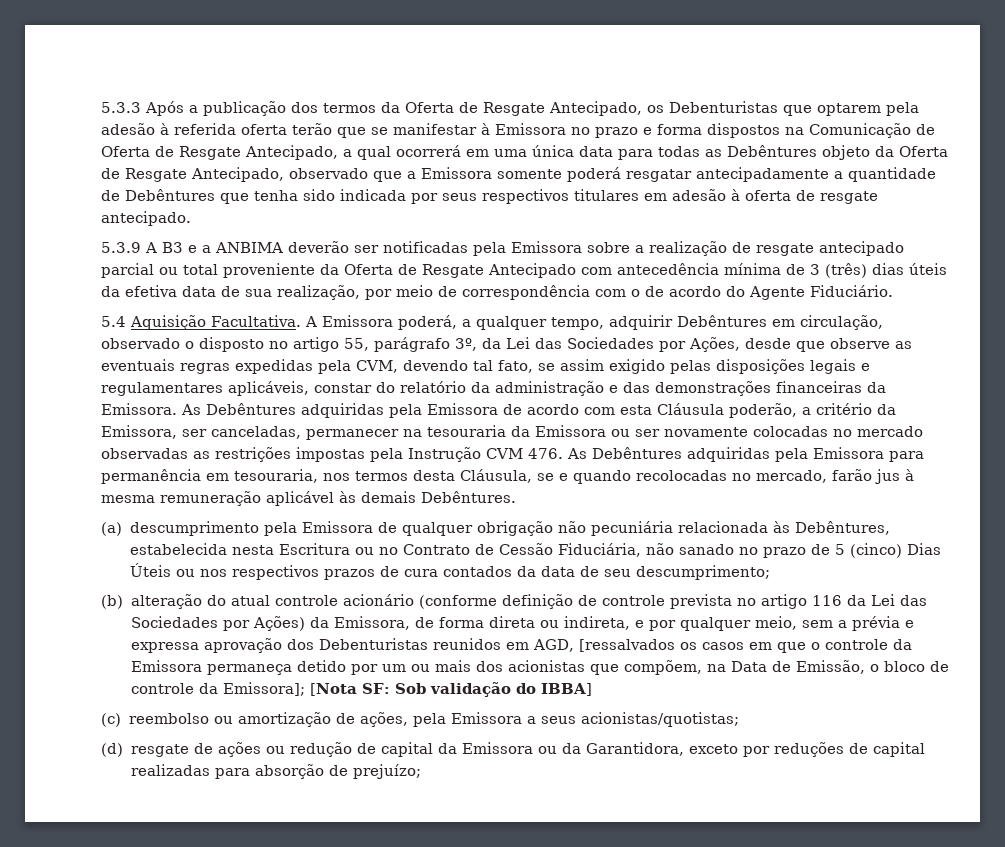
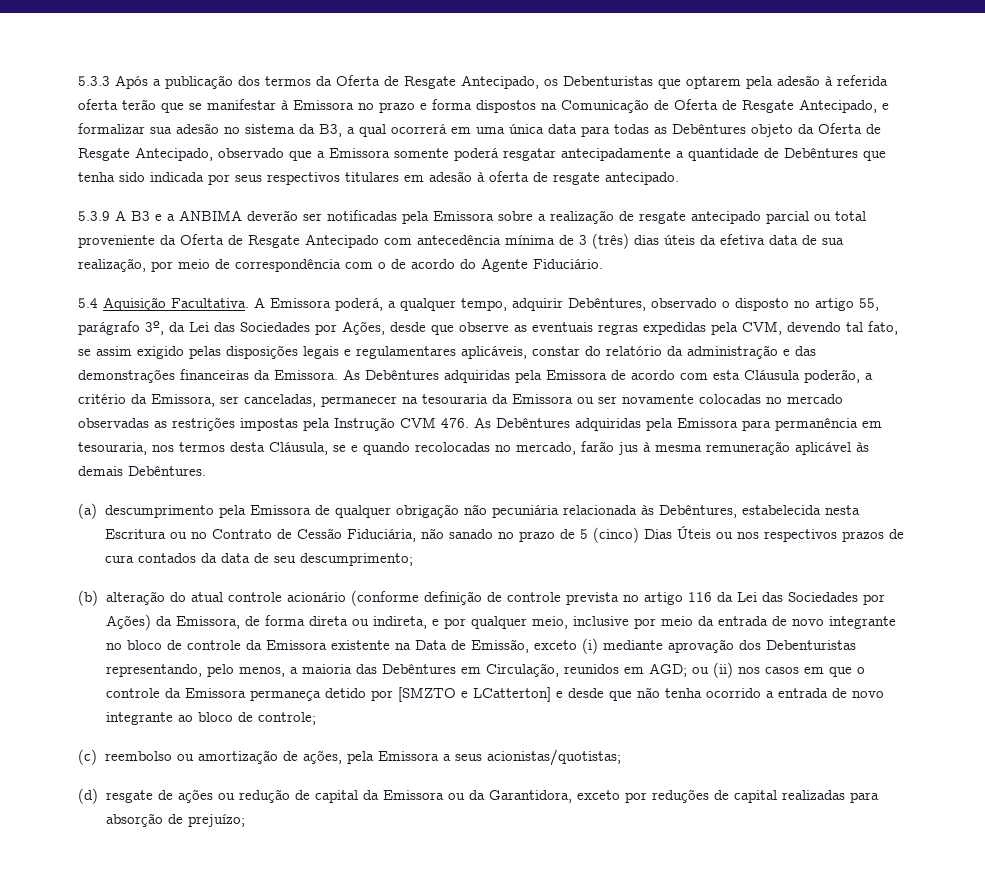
- 5.3.3 Após a publicação dos termos da Oferta de Resgate Antecipado, os Debenturistas que optarem pela adesão à referida oferta terão que se manifestar à Emissora no prazo e forma dispostos na Comunicação de Oferta de Resgate Antecipado, a qual ocorrerá em uma única data para todas as Debêntures objeto da Oferta de Resgate Antecipado, observado que a Emissora somente poderá resgatar antecipadamente a quantidade de Debêntures que tenha sido indicada por seus respectivos titulares em adesão à oferta de resgate antecipado.
+ 5.3.3 Após a publicação dos termos da Oferta de Resgate Antecipado, os Debenturistas que optarem pela adesão à referida oferta terão que se manifestar à Emissora no prazo e forma dispostos na Comunicação de Oferta de Resgate Antecipado, e formalizar sua adesão no sistema da B3, a qual ocorrerá em uma única data para todas as Debêntures objeto da Oferta de Resgate Antecipado, observado que a Emissora somente poderá resgatar antecipadamente a quantidade de Debêntures que tenha sido indicada por seus respectivos titulares em adesão à oferta de resgate antecipado.
- A Emissora poderá, a qualquer tempo, adquirir Debêntures em circulação, observado o disposto no artigo 55, parágrafo 3º, da Lei das Sociedades por Ações, desde que observe as eventuais regras expedidas pela CVM, devendo tal fato, se assim exigido pelas disposições legais e regulamentares aplicáveis, constar do relatório da administração e das demonstrações financeiras da Emissora.
+ A Emissora poderá, a qualquer tempo, adquirir Debêntures, observado o disposto no artigo 55, parágrafo 3º, da Lei das Sociedades por Ações, desde que observe as eventuais regras expedidas pela CVM, devendo tal fato, se assim exigido pelas disposições legais e regulamentares aplicáveis, constar do relatório da administração e das demonstrações financeiras da Emissora.
- (b) alteração do atual controle acionário (conforme definição de controle prevista no artigo 116 da Lei das Sociedades por Ações) da Emissora, de forma direta ou indireta, e por qualquer meio, sem a prévia e expressa aprovação dos Debenturistas reunidos em AGD, [ressalvados os casos em que o controle da Emissora permaneça detido por um ou mais dos acionistas que compõem, na Data de Emissão, o bloco de controle da Emissora]; [Nota SF: Sob validação do IBBA]
+ (b) alteração do atual controle acionário (conforme definição de controle prevista no artigo 116 da Lei das Sociedades por Ações) da Emissora, de forma direta ou indireta, e por qualquer meio, inclusive por meio da entrada de novo integrante no bloco de controle da Emissora existente na Data de Emissão, exceto (i) mediante aprovação dos Debenturistas representando, pelo menos, a maioria das Debêntures em Circulação, reunidos em AGD; ou (ii) nos casos em que o controle da Emissora permaneça detido por [SMZTO e LCatterton] e desde que não tenha ocorrido a entrada de novo integrante ao bloco de controle;

